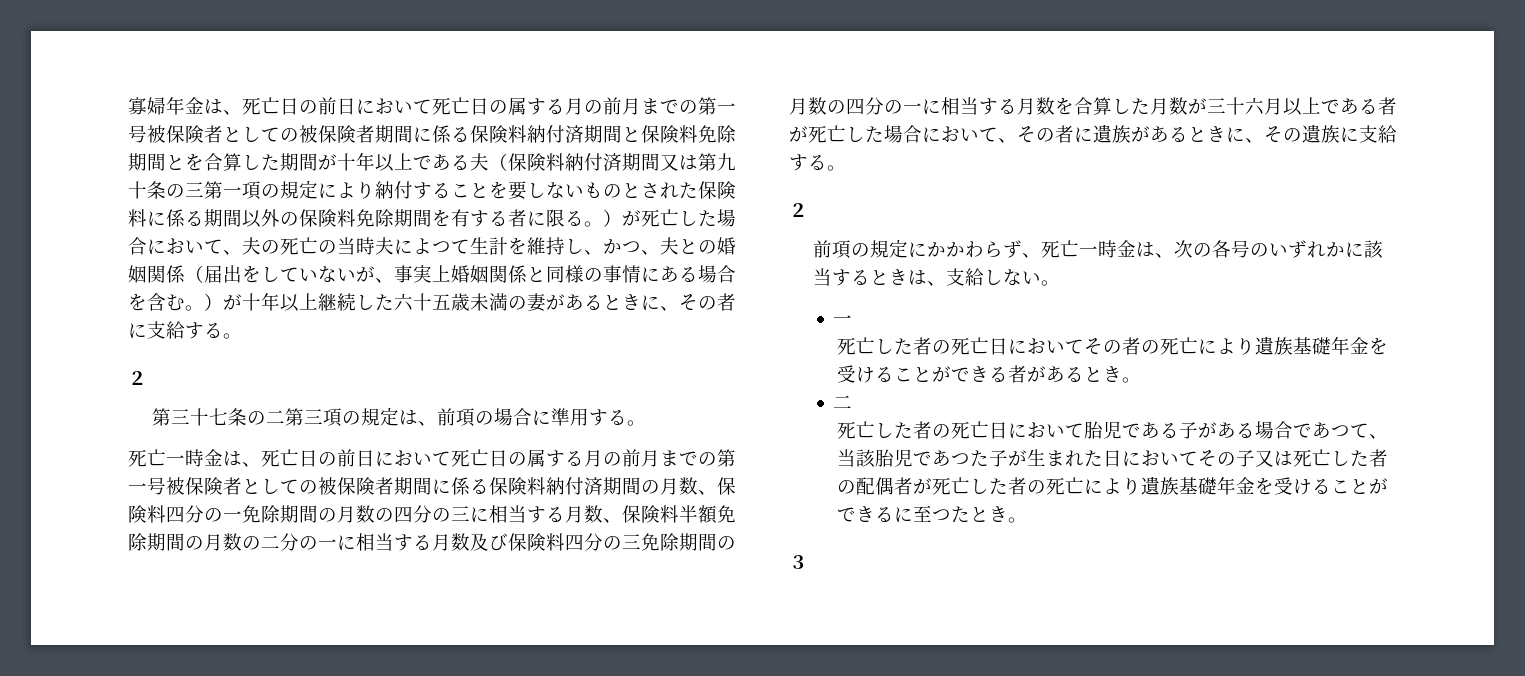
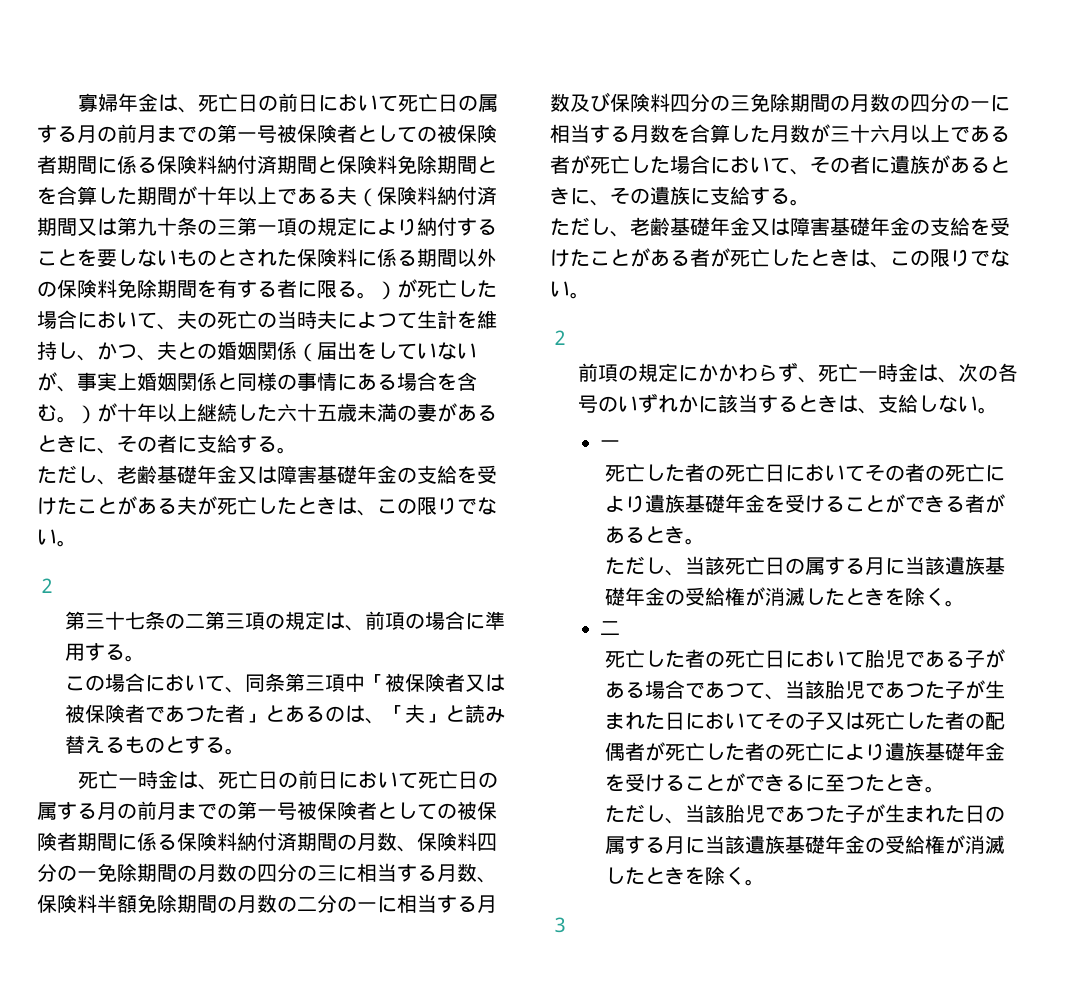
+ ただし、老齢基礎年金又は障害基礎年金の支給を受けたことがある夫が死亡したときは、この限りでない。
+ この場合において、同条第三項中「被保険者又は被保険者であつた者」とあるのは、「夫」と読み替えるものとする。
+ ただし、老齢基礎年金又は障害基礎年金の支給を受けたことがある者が死亡したときは、この限りでない。
+ ただし、当該死亡日の属する月に当該遺族基礎年金の受給権が消滅したときを除く。
+ ただし、当該胎児であつた子が生まれた日の属する月に当該遺族基礎年金の受給権が消滅したときを除く。

